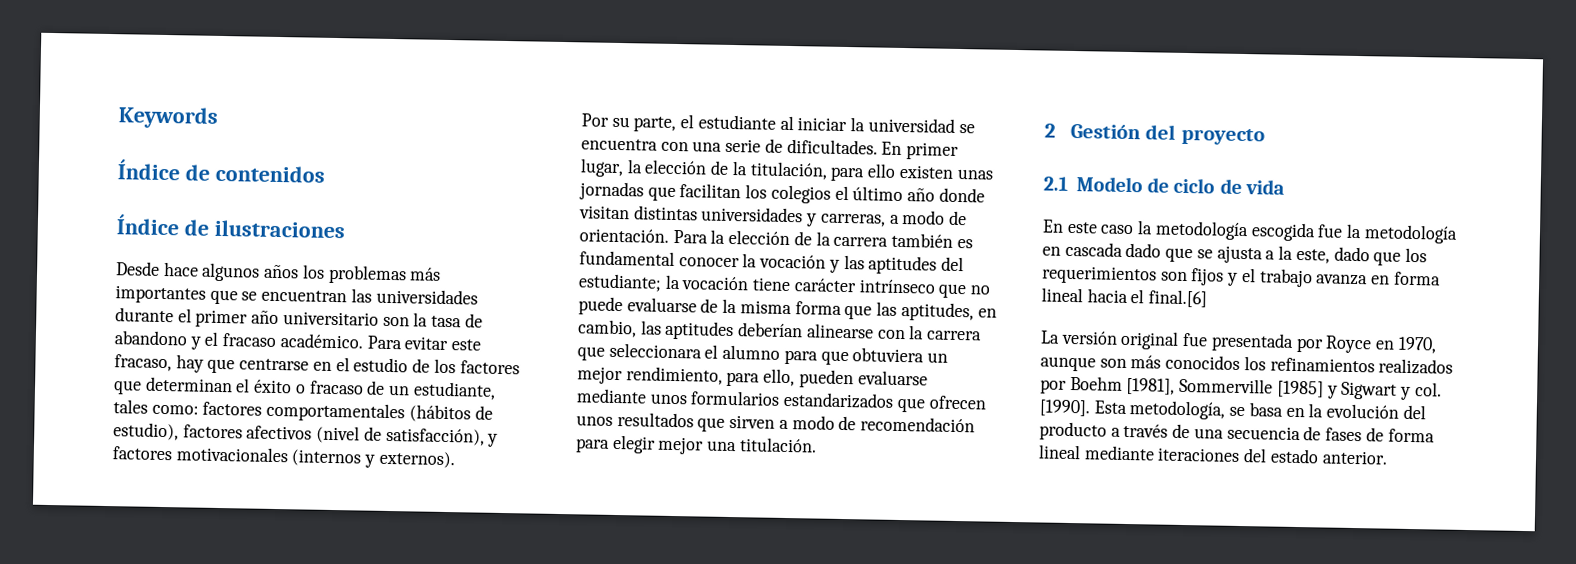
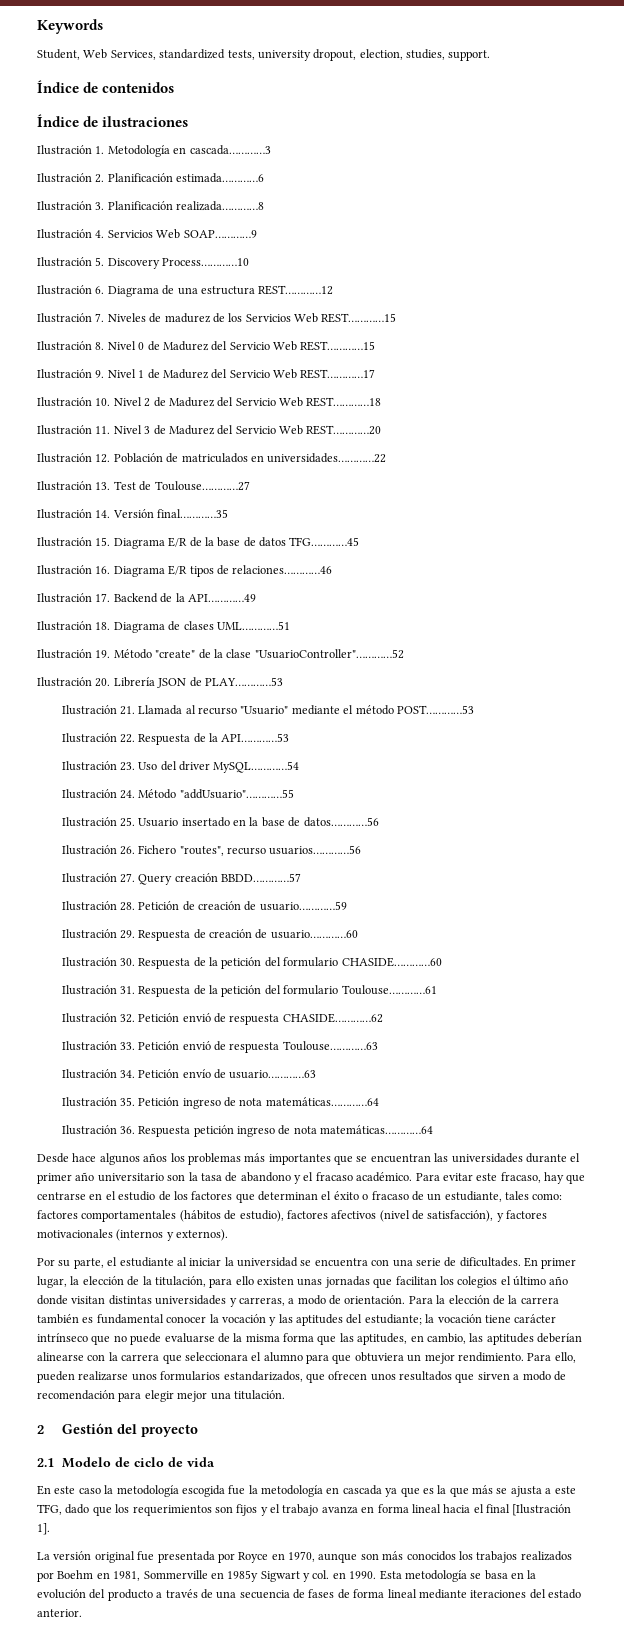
+ Student, Web Services, standardized tests, university dropout, election, studies, support.
+ Ilustración 1. Metodología en cascada…………3
+ Ilustración 2. Planificación estimada…………6
+ Ilustración 3. Planificación realizada…………8
+ Ilustración 4. Servicios Web SOAP…………9
+ Ilustración 5. Discovery Process…………10
+ Ilustración 6. Diagrama de una estructura REST…………12
+ Ilustración 7. Niveles de madurez de los Servicios Web REST…………15
+ Ilustración 8. Nivel 0 de Madurez del Servicio Web REST…………15
+ Ilustración 9. Nivel 1 de Madurez del Servicio Web REST…………17
+ Ilustración 10. Nivel 2 de Madurez del Servicio Web REST…………18
+ Ilustración 11. Nivel 3 de Madurez del Servicio Web REST…………20
+ Ilustración 12. Población de matriculados en universidades…………22
+ Ilustración 13. Test de Toulouse…………27
+ Ilustración 14. Versión final…………35
+ Ilustración 15. Diagrama E/R de la base de datos TFG…………45
+ Ilustración 16. Diagrama E/R tipos de relaciones…………46
+ Ilustración 17. Backend de la API…………49
+ Ilustración 18. Diagrama de clases UML…………51
+ Ilustración 19. Método "create" de la clase "UsuarioController"…………52
+ Ilustración 20. Librería JSON de PLAY…………53
+ Ilustración 21. Llamada al recurso "Usuario" mediante el método POST…………53
+ Ilustración 22. Respuesta de la API…………53
+ Ilustración 23. Uso del driver MySQL…………54
+ Ilustración 24. Método "addUsuario"…………55
+ Ilustración 25. Usuario insertado en la base de datos…………56
+ Ilustración 26. Fichero "routes", recurso usuarios…………56
+ Ilustración 27. Query creación BBDD…………57
+ Ilustración 28. Petición de creación de usuario…………59
+ Ilustración 29. Respuesta de creación de usuario…………60
+ Ilustración 30. Respuesta de la petición del formulario CHASIDE…………60
+ Ilustración 31. Respuesta de la petición del formulario Toulouse…………61
+ Ilustración 32. Petición envió de respuesta CHASIDE…………62
+ Ilustración 33. Petición envió de respuesta Toulouse…………63
+ Ilustración 34. Petición envío de usuario…………63
+ Ilustración 35. Petición ingreso de nota matemáticas…………64
+ Ilustración 36. Respuesta petición ingreso de nota matemáticas…………64
- la vocación tiene carácter intrínseco que no puede evaluarse de la misma forma que las aptitudes, en cambio, las aptitudes deberían alinearse con la carrera que seleccionara el alumno para que obtuviera un mejor rendimiento, para ello, pueden evaluarse mediante unos formularios estandarizados que ofrecen unos resultados que sirven a modo de recomendación para elegir mejor una titulación.
+ la vocación tiene carácter intrínseco que no puede evaluarse de la misma forma que las aptitudes, en cambio, las aptitudes deberían alinearse con la carrera que seleccionara el alumno para que obtuviera un mejor rendimiento. Para ello, pueden realizarse unos formularios estandarizados, que ofrecen unos resultados que sirven a modo de recomendación para elegir mejor una titulación.
- En este caso la metodología escogida fue la metodología en cascada dado que se ajusta a la este, dado que los requerimientos son fijos y el trabajo avanza en forma lineal hacia el final.[6]
+ En este caso la metodología escogida fue la metodología en cascada ya que es la que más se ajusta a este TFG, dado que los requerimientos son fijos y el trabajo avanza en forma lineal hacia el final [Ilustración 1].
- La versión original fue presentada por Royce en 1970, aunque son más conocidos los refinamientos realizados por Boehm [1981], Sommerville [1985] y Sigwart y col. [1990]. Esta metodología, se basa en la evolución del producto a través de una secuencia de fases de forma lineal mediante iteraciones del estado anterior.
+ La versión original fue presentada por Royce en 1970, aunque son más conocidos los trabajos realizados por Boehm en 1981, Sommerville en 1985y Sigwart y col. en 1990. Esta metodología se basa en la evolución del producto a través de una secuencia de fases de forma lineal mediante iteraciones del estado anterior.

